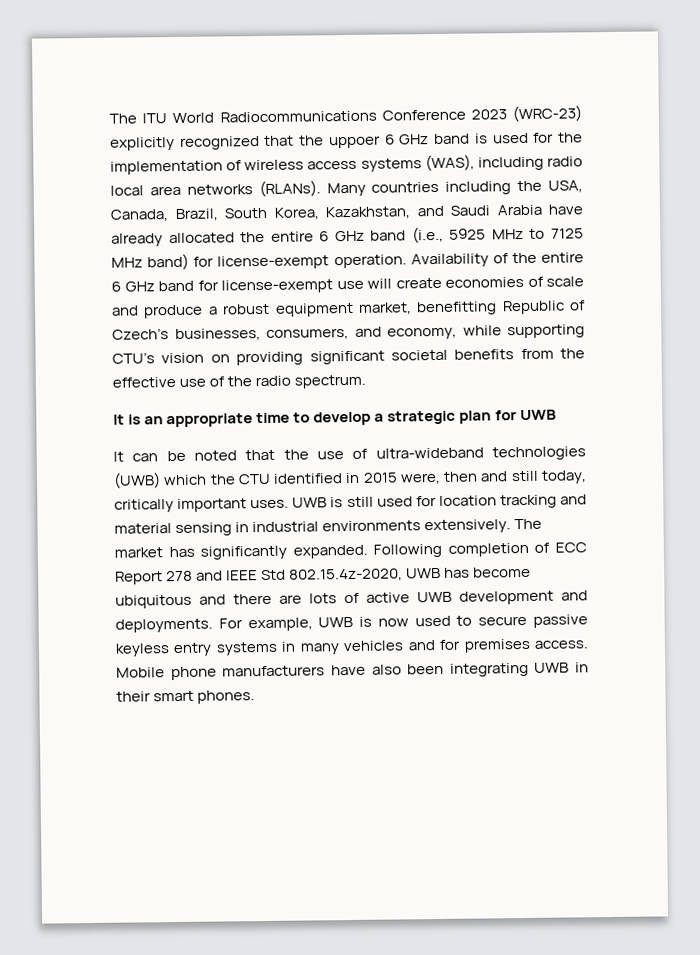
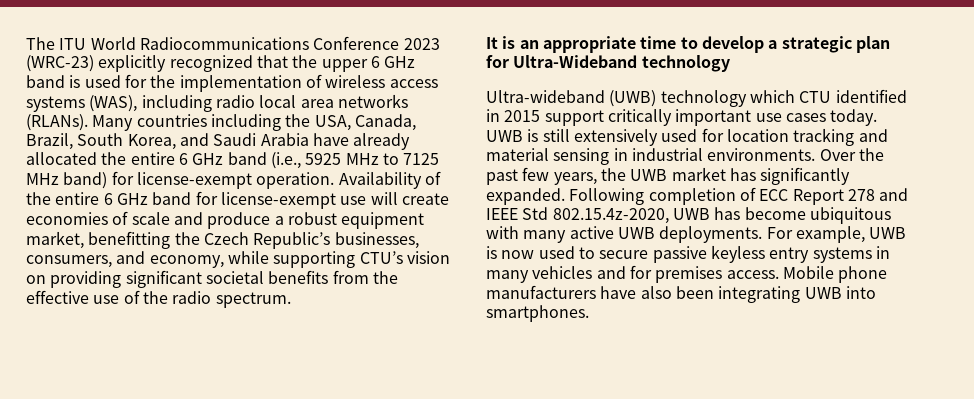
- The ITU World Radiocommunications Conference 2023 (WRC-23) explicitly recognized that the uppoer 6 GHz band is used for the implementation of wireless access systems (WAS), including radio local area networks (RLANs).
+ The ITU World Radiocommunications Conference 2023 (WRC-23) explicitly recognized that the upper 6 GHz band is used for the implementation of wireless access systems (WAS), including radio local area networks (RLANs).
- Many countries including the USA, Canada, Brazil, South Korea, Kazakhstan, and Saudi Arabia have already allocated the entire 6 GHz band (i.e., 5925 MHz to 7125 MHz band) for license-exempt operation.
+ Many countries including the USA, Canada, Brazil, South Korea, and Saudi Arabia have already allocated the entire 6 GHz band (i.e., 5925 MHz to 7125 MHz band) for license-exempt operation.
- Availability of the entire 6 GHz band for license-exempt use will create economies of scale and produce a robust equipment market, benefitting Republic of Czech’s businesses, consumers, and economy, while supporting CTU’s vision on providing significant societal benefits from the effective use of the radio spectrum.
+ Availability of the entire 6 GHz band for license-exempt use will create economies of scale and produce a robust equipment market, benefitting the Czech Republic’s businesses, consumers, and economy, while supporting CTU’s vision on providing significant societal benefits from the effective use of the radio spectrum.
- It is an appropriate time to develop a strategic plan for UWB
- It can be noted that the use of ultra-wideband technologies (UWB) which the CTU identified in 2015 were, then and still today, critically important uses.
+ It is an appropriate time to develop a strategic plan for Ultra-Wideband technology
+ Ultra-wideband (UWB) technology which CTU identified in 2015 support critically important use cases today.
- UWB is still used for location tracking and material sensing in industrial environments extensively. The market has significantly expanded.
+ UWB is still extensively used for location tracking and material sensing in industrial environments. Over the past few years, the UWB market has significantly expanded.
- Following completion of ECC Report 278 and IEEE Std 802.15.4z-2020, UWB has become ubiquitous and there are lots of active UWB development and deployments.
+ Following completion of ECC Report 278 and IEEE Std 802.15.4z-2020, UWB has become ubiquitous with many active UWB deployments.
- Mobile phone manufacturers have also been integrating UWB in their smart phones.
+ Mobile phone manufacturers have also been integrating UWB into smartphones.

